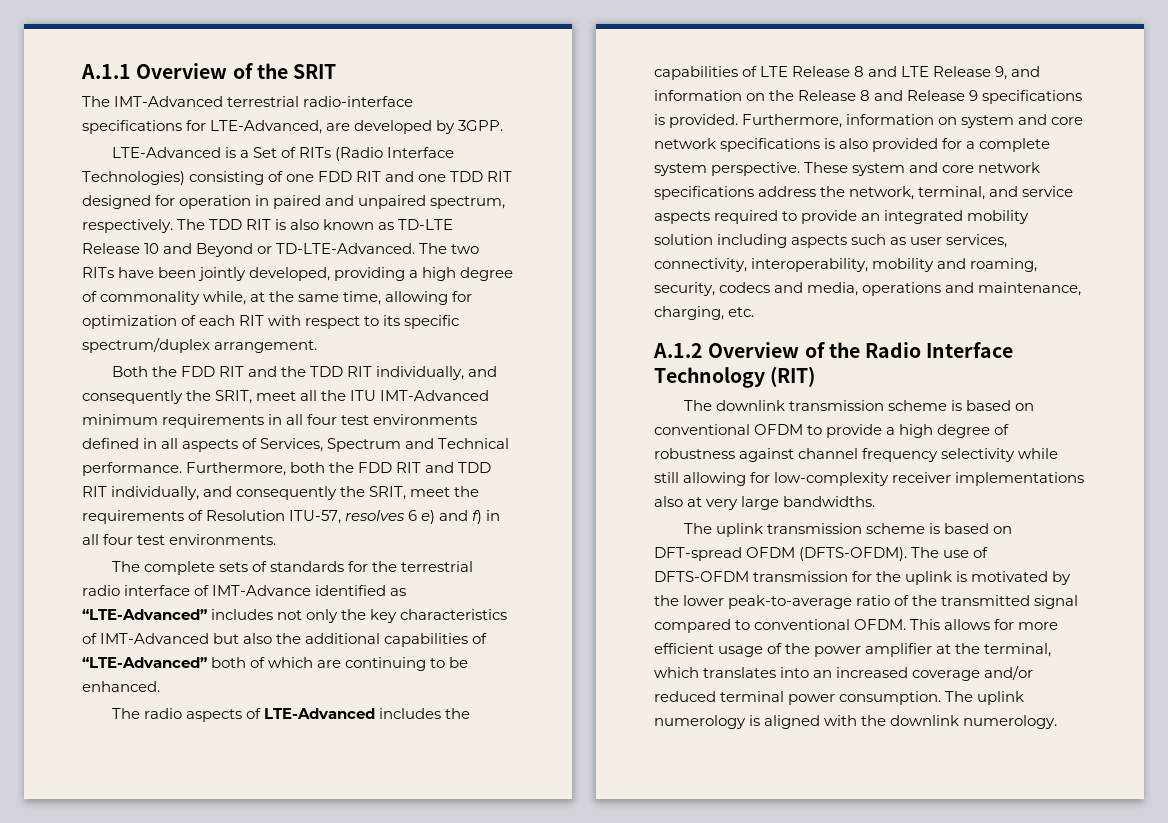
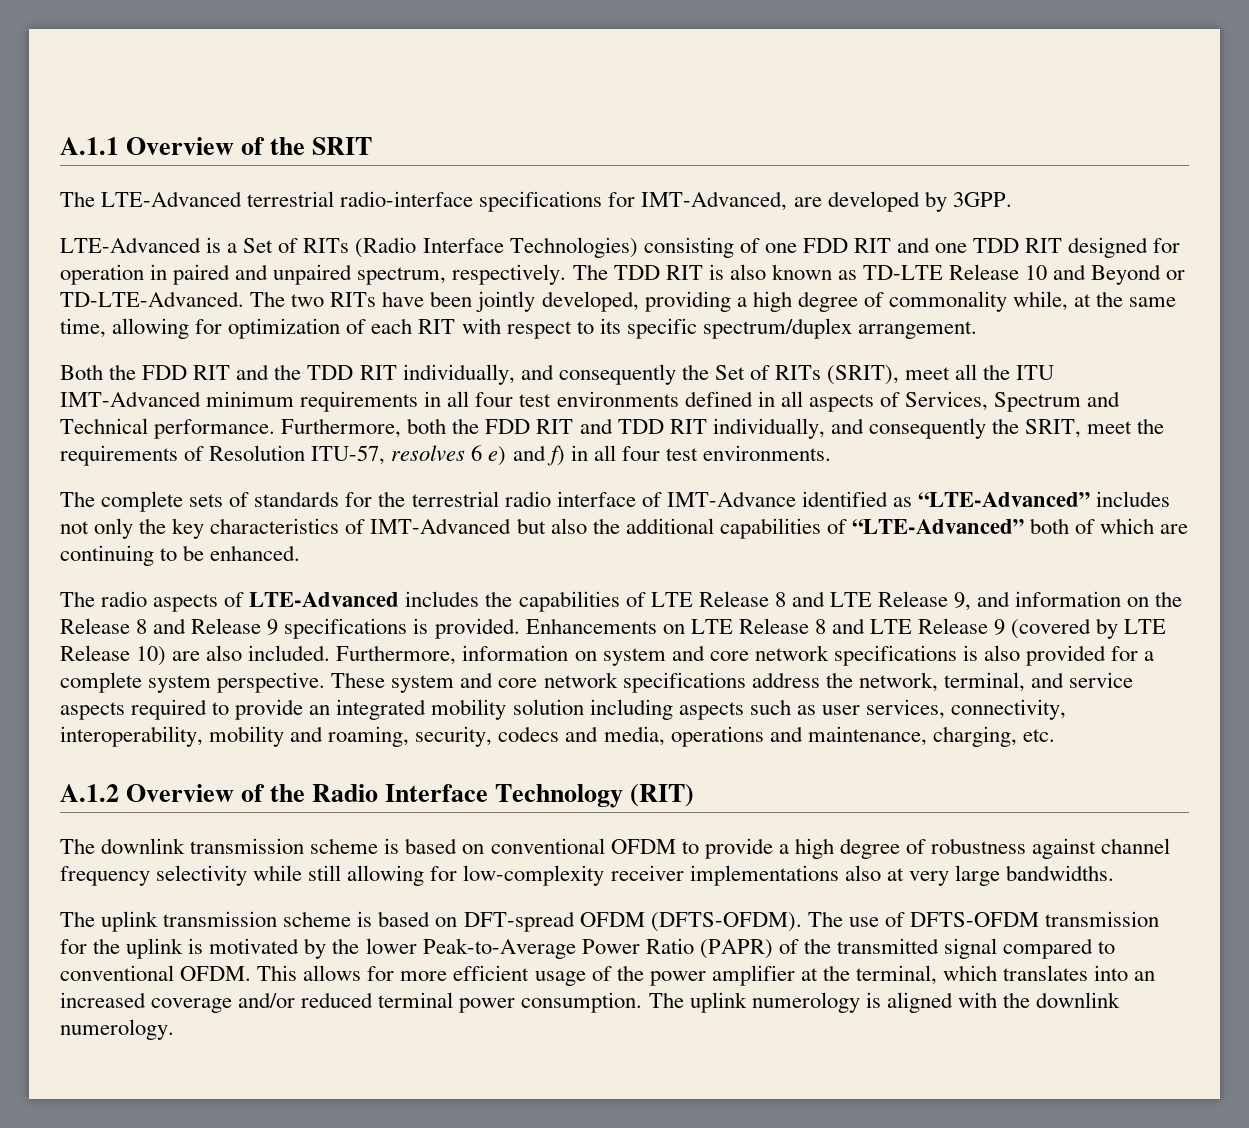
- The IMT-Advanced terrestrial radio-interface specifications for LTE-Advanced, are developed by 3GPP.
+ The LTE-Advanced terrestrial radio-interface specifications for IMT-Advanced, are developed by 3GPP.
- Both the FDD RIT and the TDD RIT individually, and consequently the SRIT, meet all the ITU IMT-Advanced minimum requirements in all four test environments defined in all aspects of Services, Spectrum and Technical performance.
+ Both the FDD RIT and the TDD RIT individually, and consequently the Set of RITs (SRIT), meet all the ITU IMT-Advanced minimum requirements in all four test environments defined in all aspects of Services, Spectrum and Technical performance.
+ Enhancements on LTE Release 8 and LTE Release 9 (covered by LTE Release 10) are also included.
- The use of DFTS-OFDM transmission for the uplink is motivated by the lower peak-to-average ratio of the transmitted signal compared to conventional OFDM.
+ The use of DFTS-OFDM transmission for the uplink is motivated by the lower Peak-to-Average Power Ratio (PAPR) of the transmitted signal compared to conventional OFDM.

